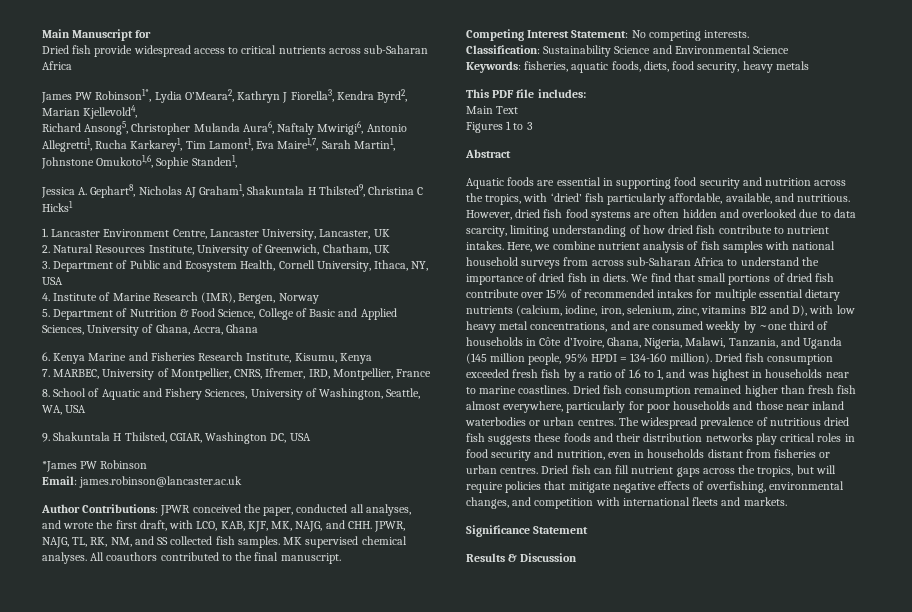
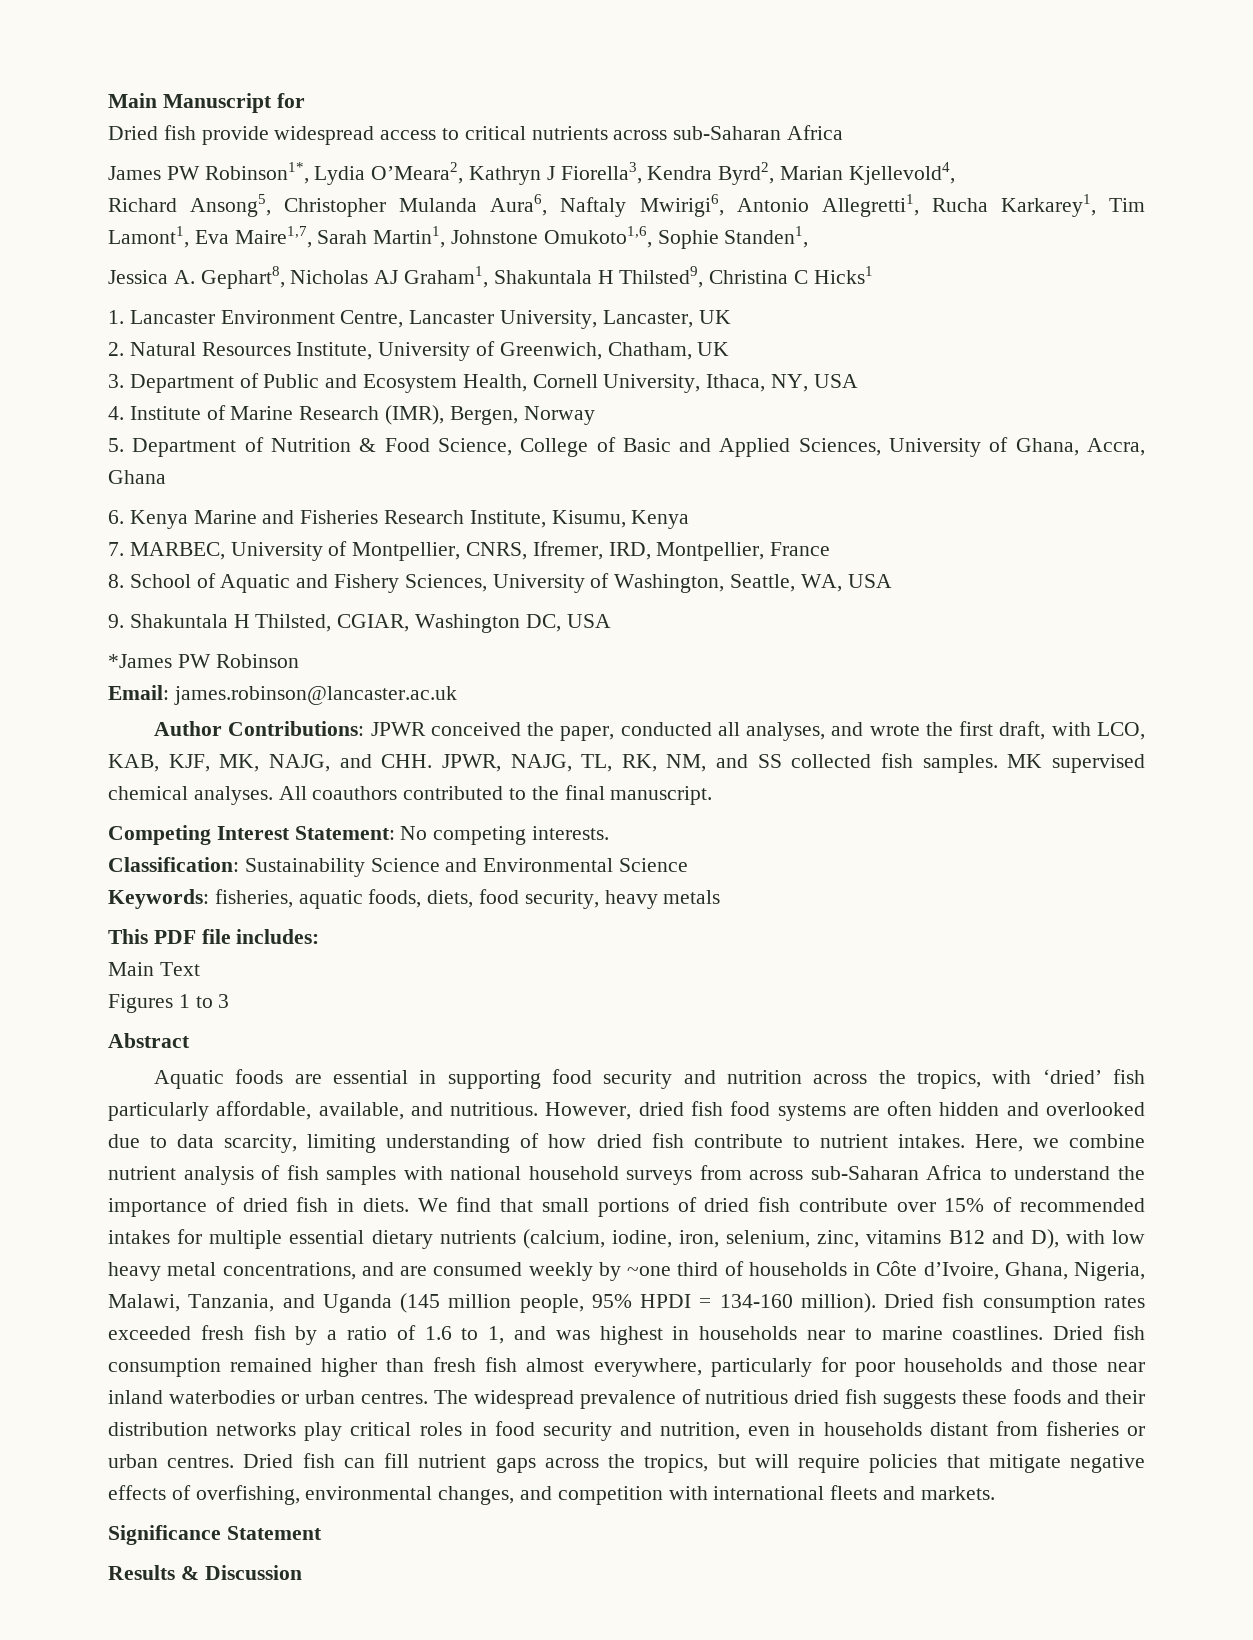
- Dried fish consumption exceeded fresh fish by a ratio of 1.6 to 1, and was highest in households near to marine coastlines.
+ Dried fish consumption rates exceeded fresh fish by a ratio of 1.6 to 1, and was highest in households near to marine coastlines.

